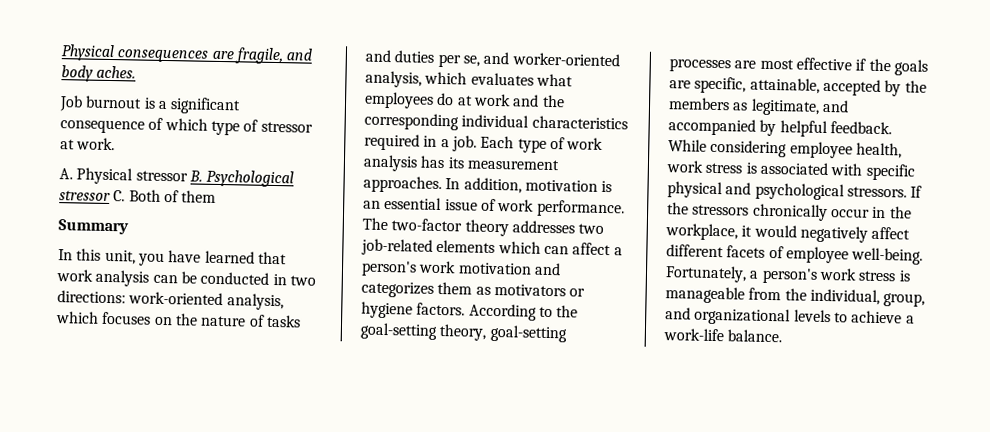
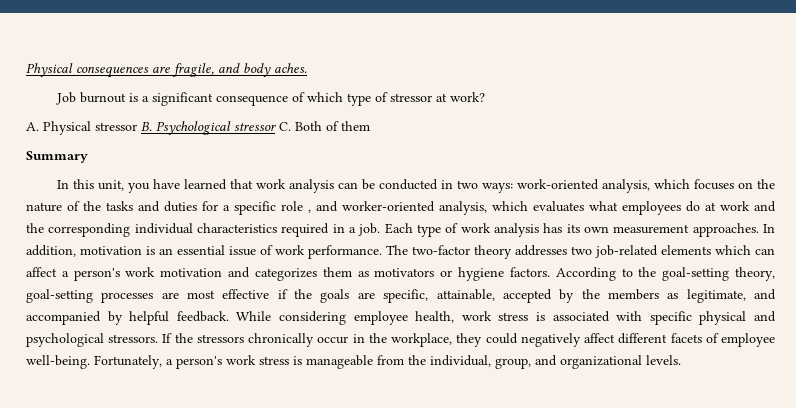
- Job burnout is a significant consequence of which type of stressor at work.
+ Job burnout is a significant consequence of which type of stressor at work?
- In this unit, you have learned that work analysis can be conducted in two directions: work-oriented analysis, which focuses on the nature of tasks and duties per se, and worker-oriented analysis, which evaluates what employees do at work and the corresponding individual characteristics required in a job.
+ In this unit, you have learned that work analysis can be conducted in two ways: work-oriented analysis, which focuses on the nature of the tasks and duties for a specific role , and worker-oriented analysis, which evaluates what employees do at work and the corresponding individual characteristics required in a job.
- Each type of work analysis has its measurement approaches.
+ Each type of work analysis has its own measurement approaches.
- If the stressors chronically occur in the workplace, it would negatively affect different facets of employee well-being.
+ If the stressors chronically occur in the workplace, they could negatively affect different facets of employee well-being.
- Fortunately, a person's work stress is manageable from the individual, group, and organizational levels to achieve a work-life balance.
+ Fortunately, a person's work stress is manageable from the individual, group, and organizational levels.

